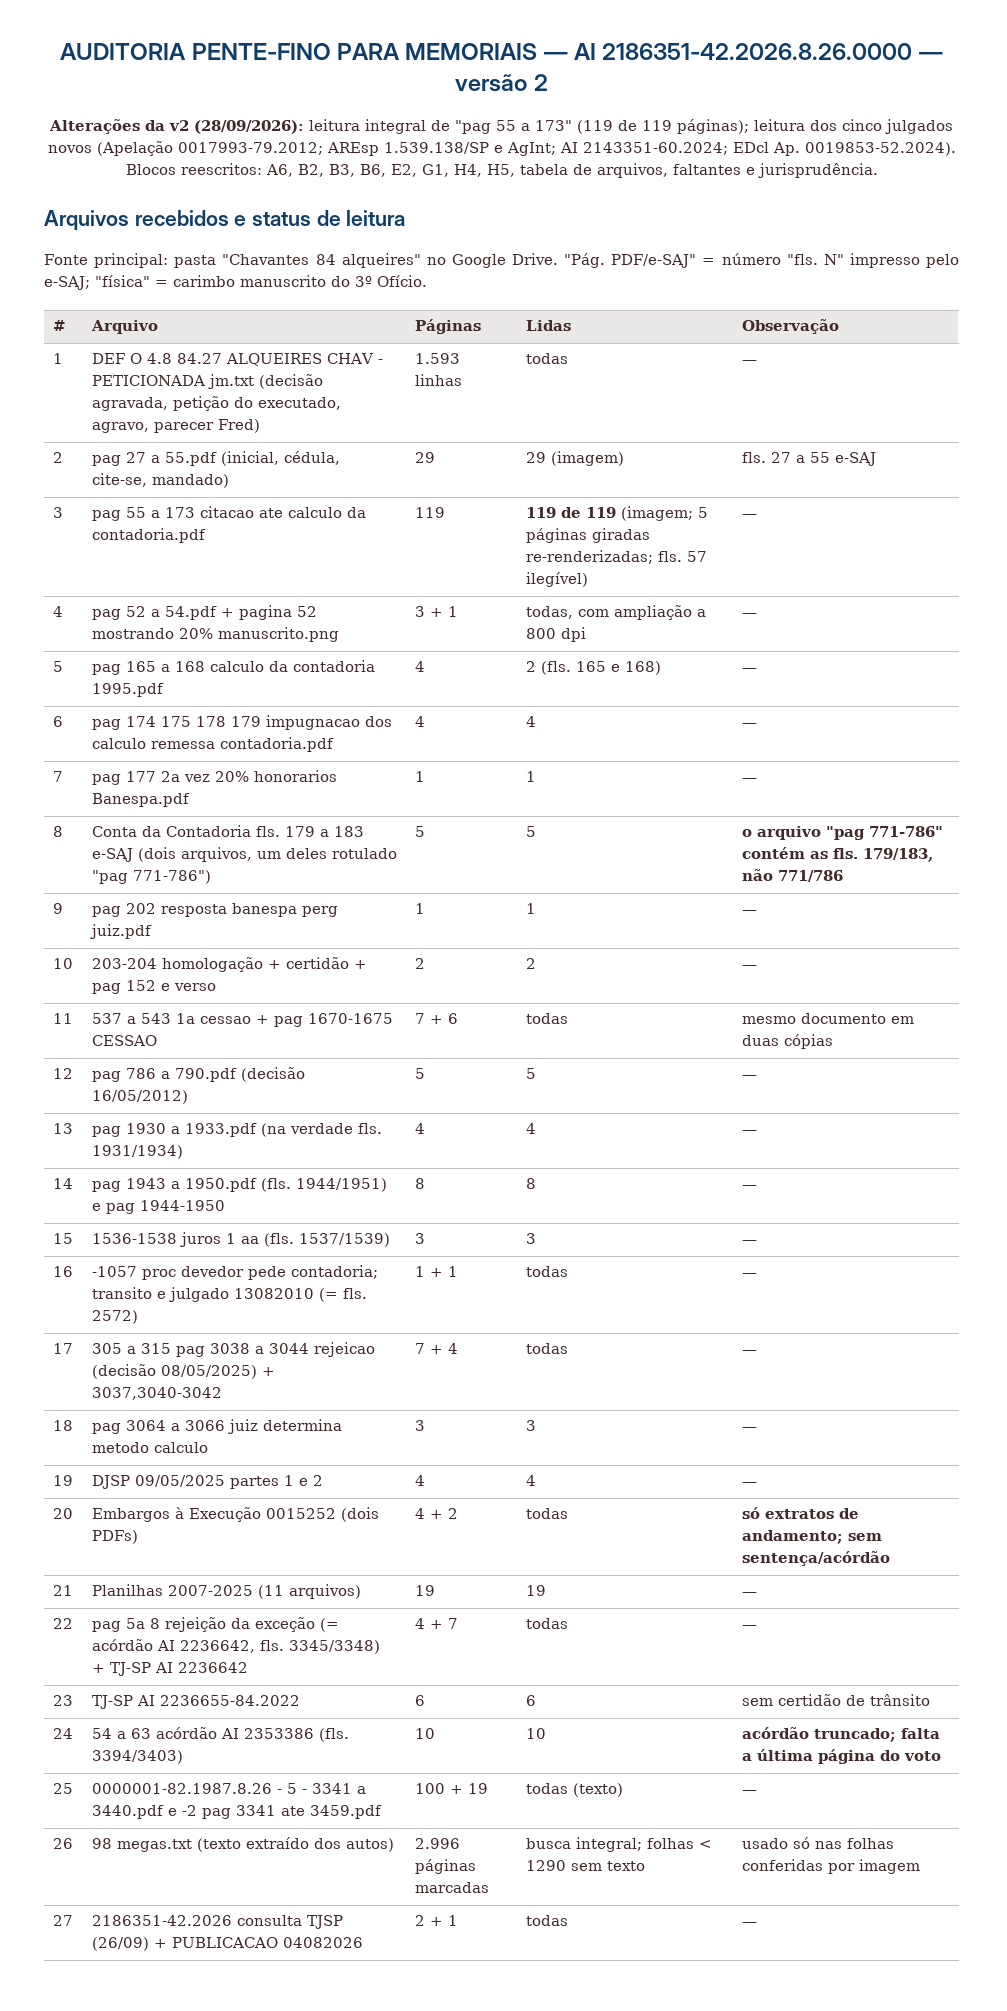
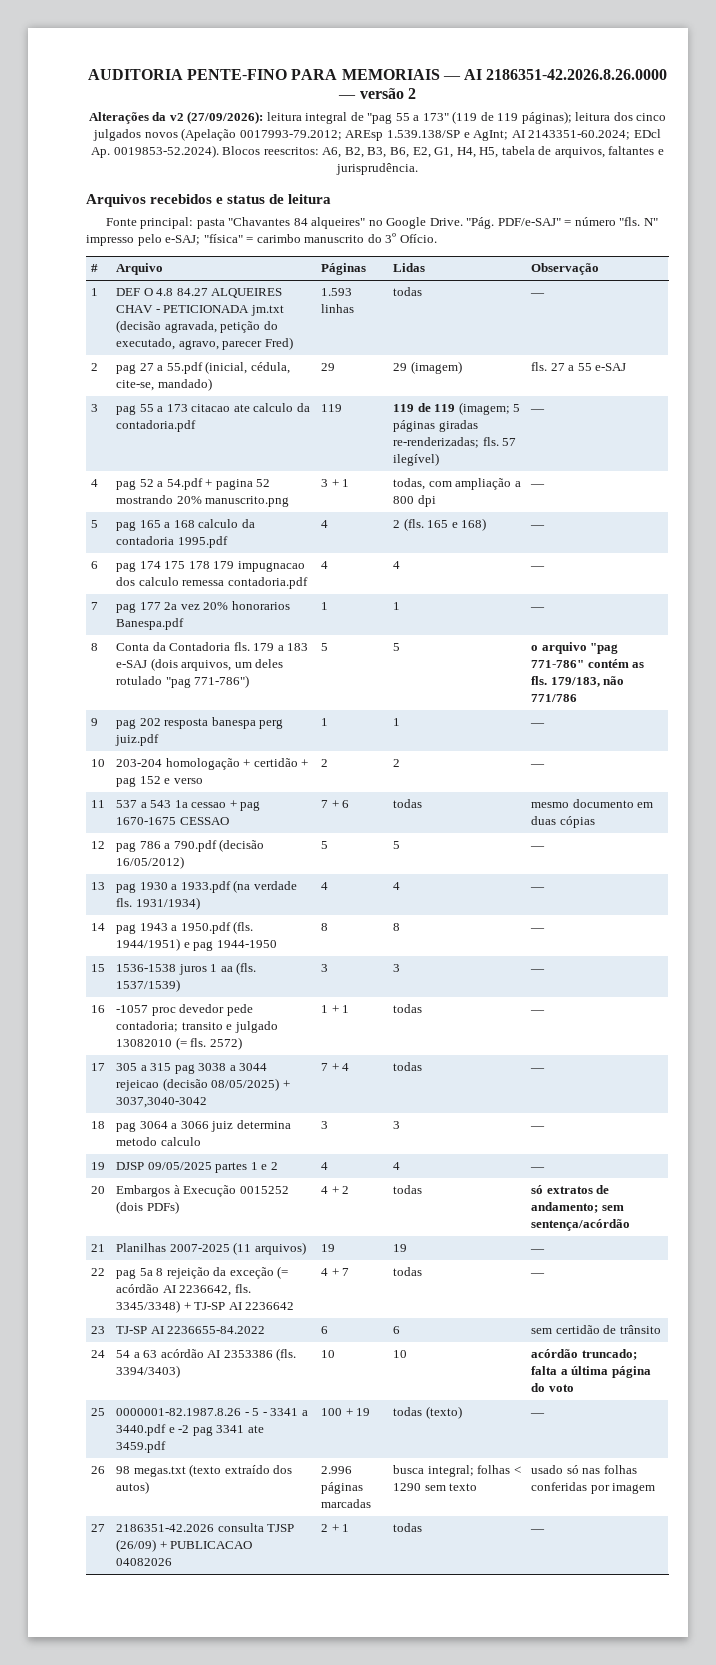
- Alterações da v2 (28/09/2026): leitura integral de "pag 55 a 173" (119 de 119 páginas); leitura dos cinco julgados novos (Apelação 0017993-79.2012; AREsp 1.539.138/SP e AgInt; AI 2143351-60.2024; EDcl Ap. 0019853-52.2024). Blocos reescritos: A6, B2, B3, B6, E2, G1, H4, H5, tabela de arquivos, faltantes e jurisprudência.
+ Alterações da v2 (27/09/2026): leitura integral de "pag 55 a 173" (119 de 119 páginas); leitura dos cinco julgados novos (Apelação 0017993-79.2012; AREsp 1.539.138/SP e AgInt; AI 2143351-60.2024; EDcl Ap. 0019853-52.2024). Blocos reescritos: A6, B2, B3, B6, E2, G1, H4, H5, tabela de arquivos, faltantes e jurisprudência.

